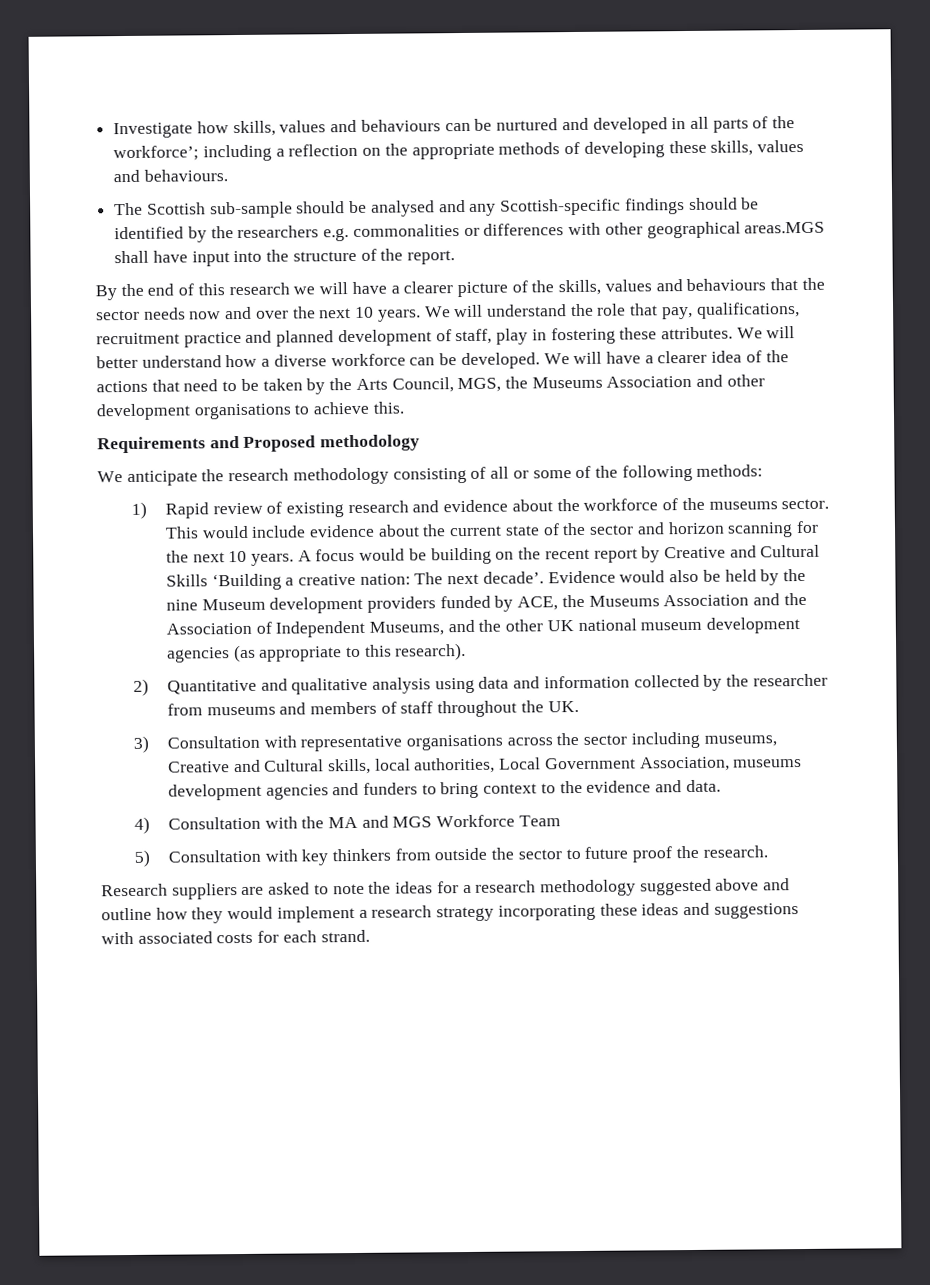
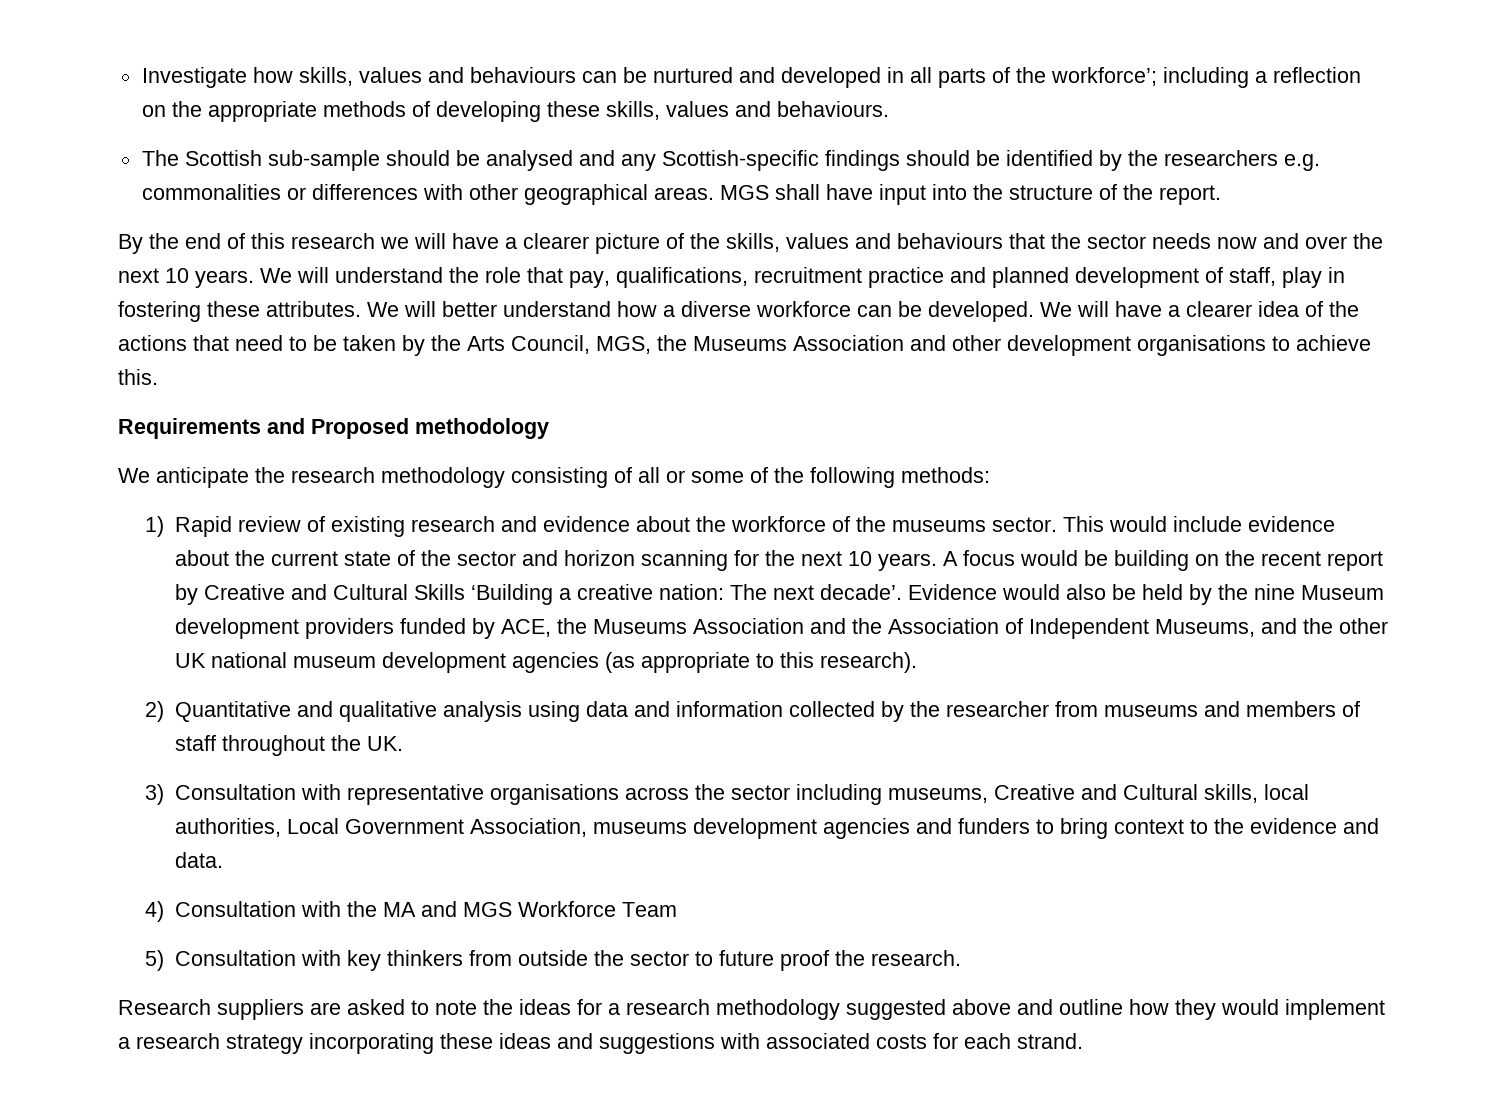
- The Scottish sub-sample should be analysed and any Scottish-specific findings should be identified by the researchers e.g. commonalities or differences with other geographical areas.MGS shall have input into the structure of the report.
+ The Scottish sub-sample should be analysed and any Scottish-specific findings should be identified by the researchers e.g. commonalities or differences with other geographical areas. MGS shall have input into the structure of the report.

